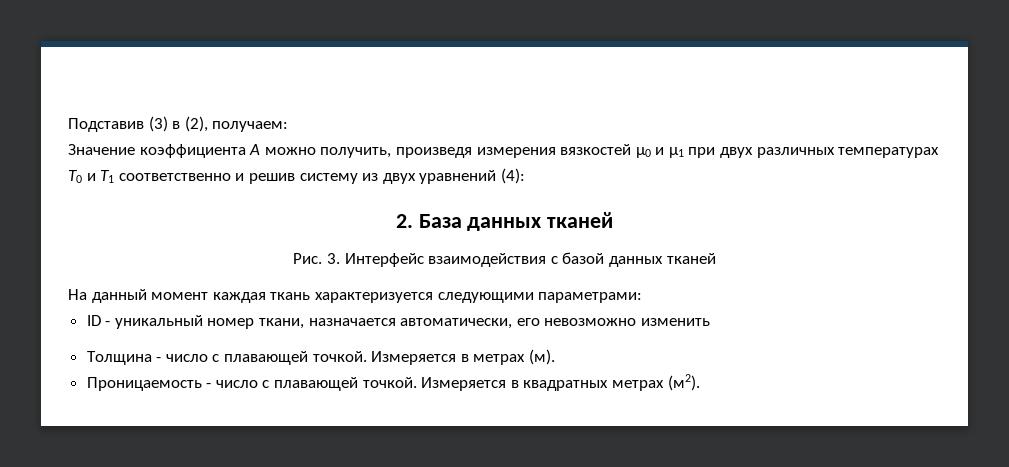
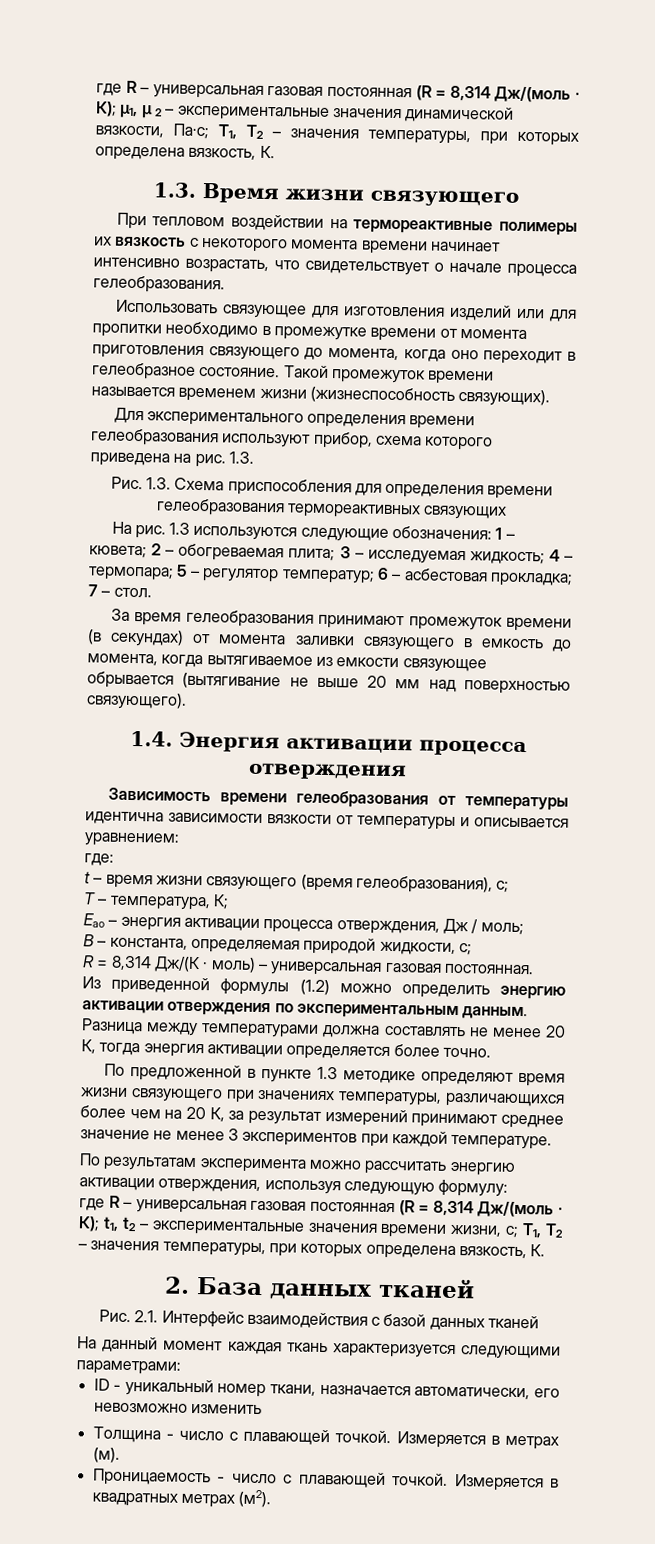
- Подставив (3) в (2), получаем:
- Значение коэффициента A можно получить, произведя измерения вязкостей μ0 и μ1 при двух различных температурах T0 и T1 соответственно и решив систему из двух уравнений (4):
+ где R – универсальная газовая постоянная (R = 8,314 Дж/(моль · К); µ1, µ 2 – экспериментальные значения динамической вязкости, Па·с; Т1, Т2 – значения температуры, при которых определена вязкость, К.
+ 1.3. Время жизни связующего
+ При тепловом воздействии на термореактивные полимеры их вязкость с некоторого момента времени начинает интенсивно возрастать, что свидетельствует о начале процесса гелеобразования.
+ Использовать связующее для изготовления изделий или для пропитки необходимо в промежутке времени от момента приготовления связующего до момента, когда оно переходит в гелеобразное состояние. Такой промежуток времени называется временем жизни (жизнеспособность связующих).
+ Для экспериментального определения времени гелеобразования используют прибор, схема которого приведена на рис. 1.3.
+ Рис. 1.3. Схема приспособления для определения времени гелеобразования термореактивных связующих
+ На рис. 1.3 используются следующие обозначения: 1 – кювета; 2 – обогреваемая плита; 3 – исследуемая жидкость; 4 – термопара; 5 – регулятор температур; 6 – асбестовая прокладка; 7 – стол.
+ За время гелеобразования принимают промежуток времени (в секундах) от момента заливки связующего в емкость до момента, когда вытягиваемое из емкости связующее обрывается (вытягивание не выше 20 мм над поверхностью связующего).
+ 1.4. Энергия активации процесса отверждения
+ Зависимость времени гелеобразования от температуры идентична зависимости вязкости от температуры и описывается уравнением:
+ где:
+ t – время жизни связующего (время гелеобразования), с;
+ T – температура, К;
+ Eао – энергия активации процесса отверждения, Дж / моль;
+ B – константа, определяемая природой жидкости, с;
+ R = 8,314 Дж/(К · моль) – универсальная газовая постоянная.
+ Из приведенной формулы (1.2) можно определить энергию активации отверждения по экспериментальным данным. Разница между температурами должна составлять не менее 20 К, тогда энергия активации определяется более точно.
+ По предложенной в пункте 1.3 методике определяют время жизни связующего при значениях температуры, различающихся более чем на 20 К, за результат измерений принимают среднее значение не менее 3 экспериментов при каждой температуре.
+ По результатам эксперимента можно рассчитать энергию активации отверждения, используя следующую формулу:
+ где R – универсальная газовая постоянная (R = 8,314 Дж/(моль · К); t1, t2 – экспериментальные значения времени жизни, с; Т1, Т2 – значения температуры, при которых определена вязкость, К.
- Рис. 3. Интерфейс взаимодействия с базой данных тканей
+ Рис. 2.1. Интерфейс взаимодействия с базой данных тканей

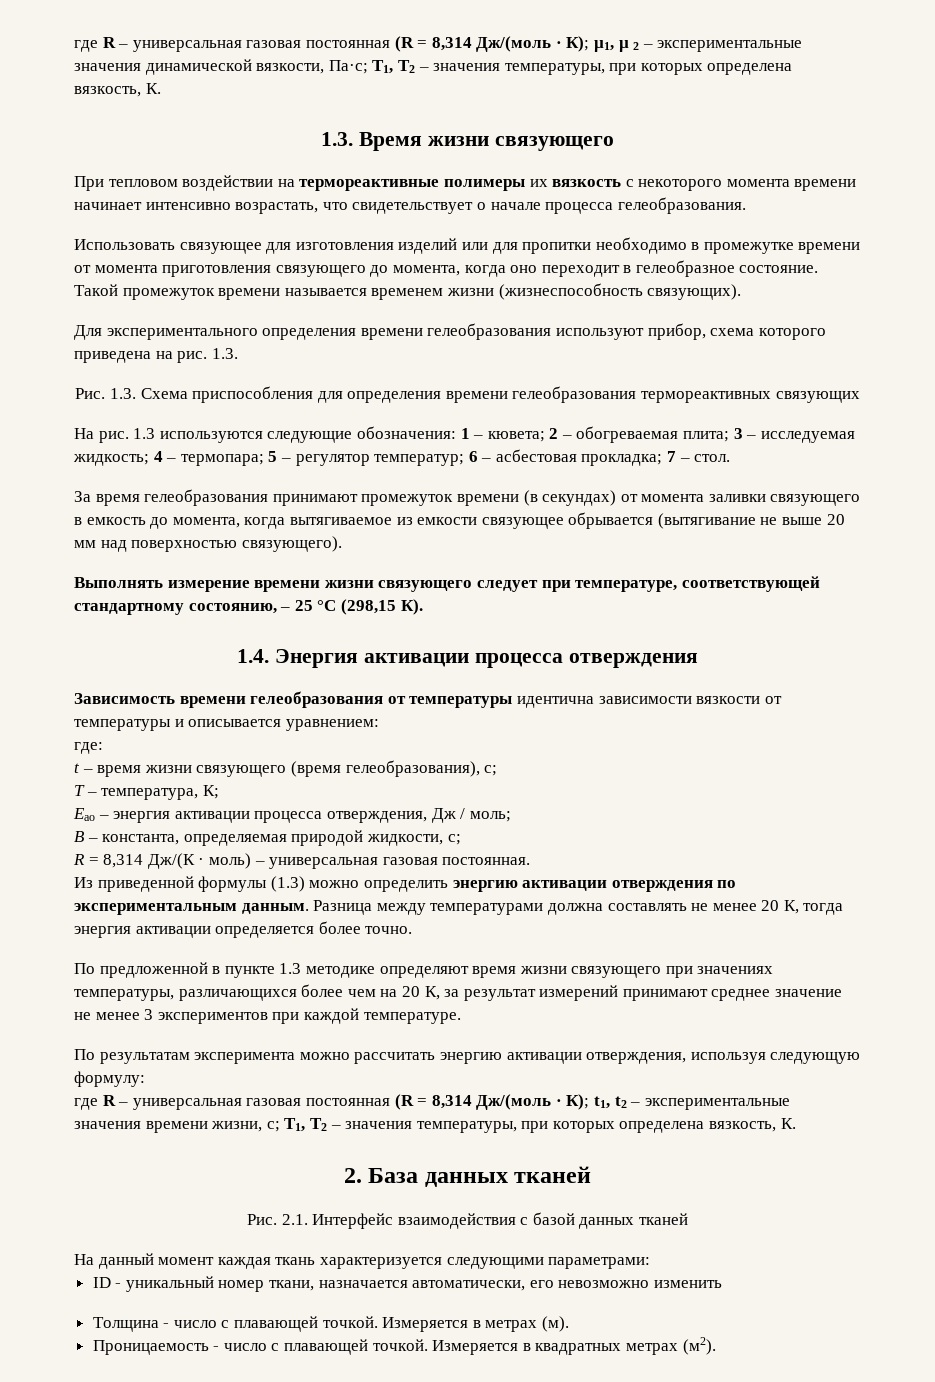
+ Выполнять измерение времени жизни связующего следует при температуре, соответствующей стандартному состоянию, – 25 °C (298,15 К).
- Из приведенной формулы (1.2) можно определить энергию активации отверждения по экспериментальным данным.
+ Из приведенной формулы (1.3) можно определить энергию активации отверждения по экспериментальным данным.

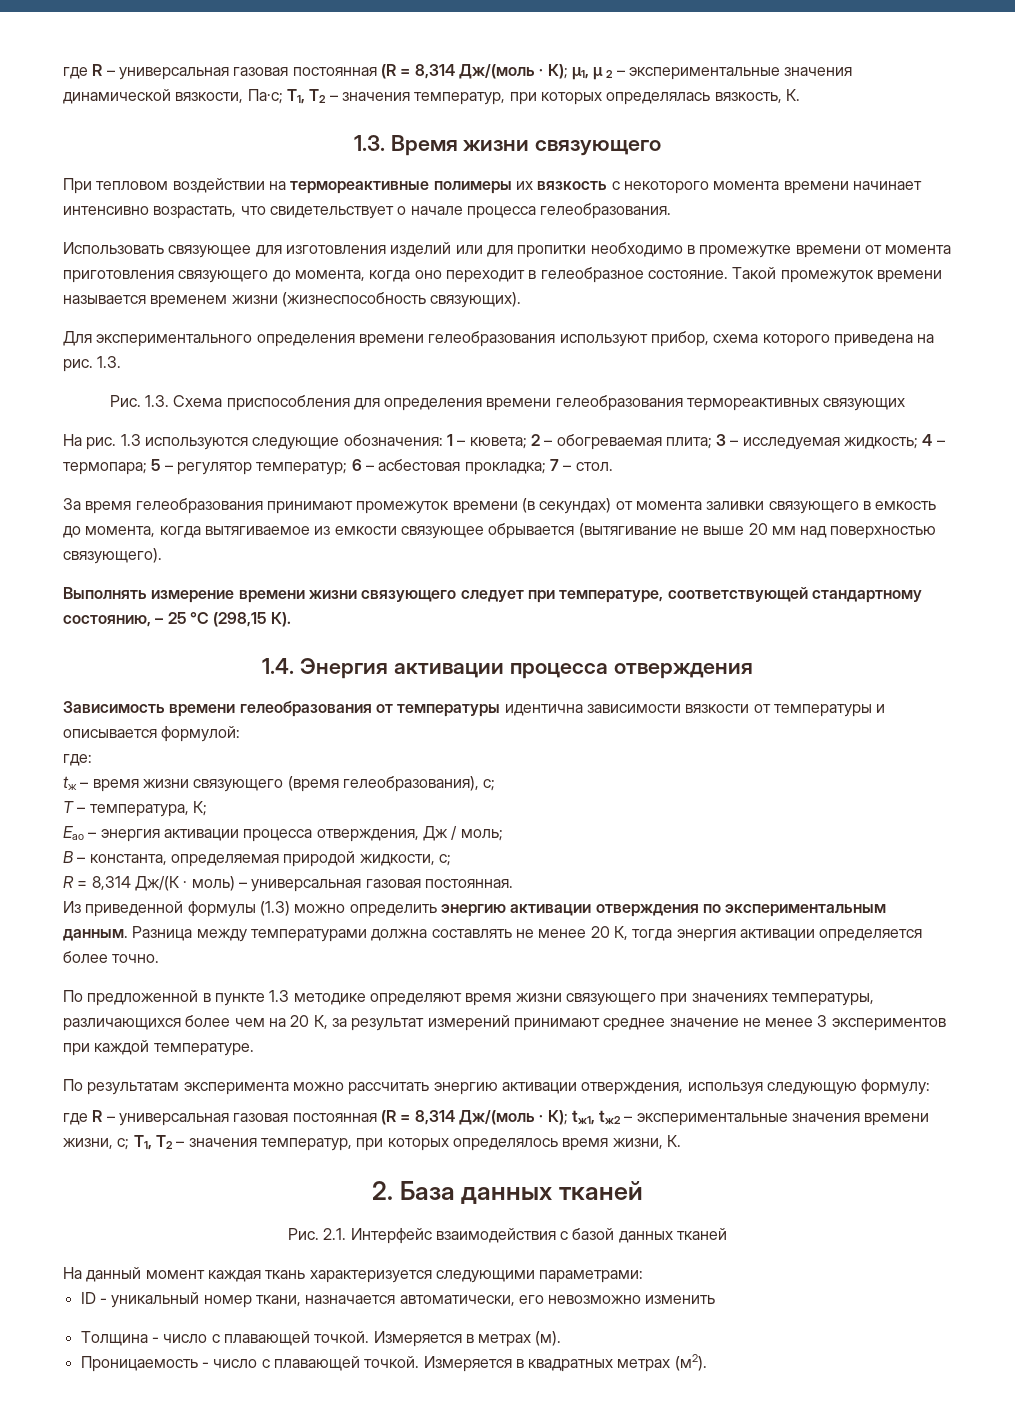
- где R – универсальная газовая постоянная (R = 8,314 Дж/(моль · К); µ1, µ 2 – экспериментальные значения динамической вязкости, Па·с; Т1, Т2 – значения температуры, при которых определена вязкость, К.
+ где R – универсальная газовая постоянная (R = 8,314 Дж/(моль · К); µ1, µ 2 – экспериментальные значения динамической вязкости, Па·с; Т1, Т2 – значения температур, при которых определялась вязкость, К.
- Зависимость времени гелеобразования от температуры идентична зависимости вязкости от температуры и описывается уравнением:
+ Зависимость времени гелеобразования от температуры идентична зависимости вязкости от температуры и описывается формулой:
- t – время жизни связующего (время гелеобразования), с;
+ tж – время жизни связующего (время гелеобразования), с;
- где R – универсальная газовая постоянная (R = 8,314 Дж/(моль · К); t1, t2 – экспериментальные значения времени жизни, с; Т1, Т2 – значения температуры, при которых определена вязкость, К.
+ где R – универсальная газовая постоянная (R = 8,314 Дж/(моль · К); tж1, tж2 – экспериментальные значения времени жизни, с; Т1, Т2 – значения температур, при которых определялось время жизни, К.

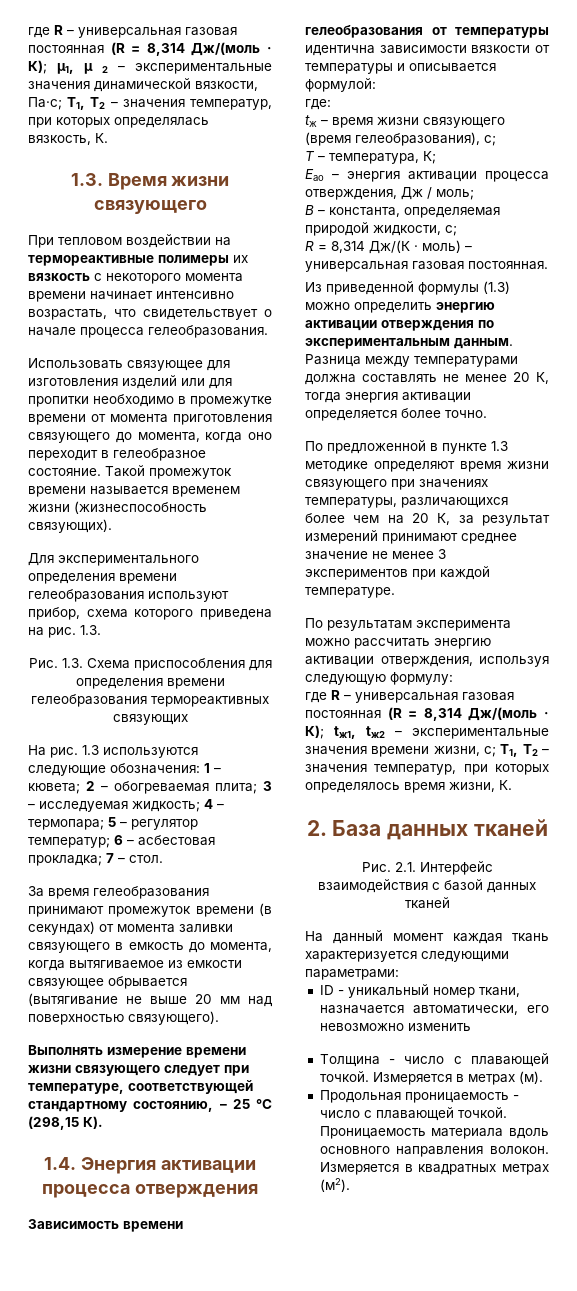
- Проницаемость - число с плавающей точкой.
+ Продольная проницаемость - число с плавающей точкой. Проницаемость материала вдоль основного направления волокон.

